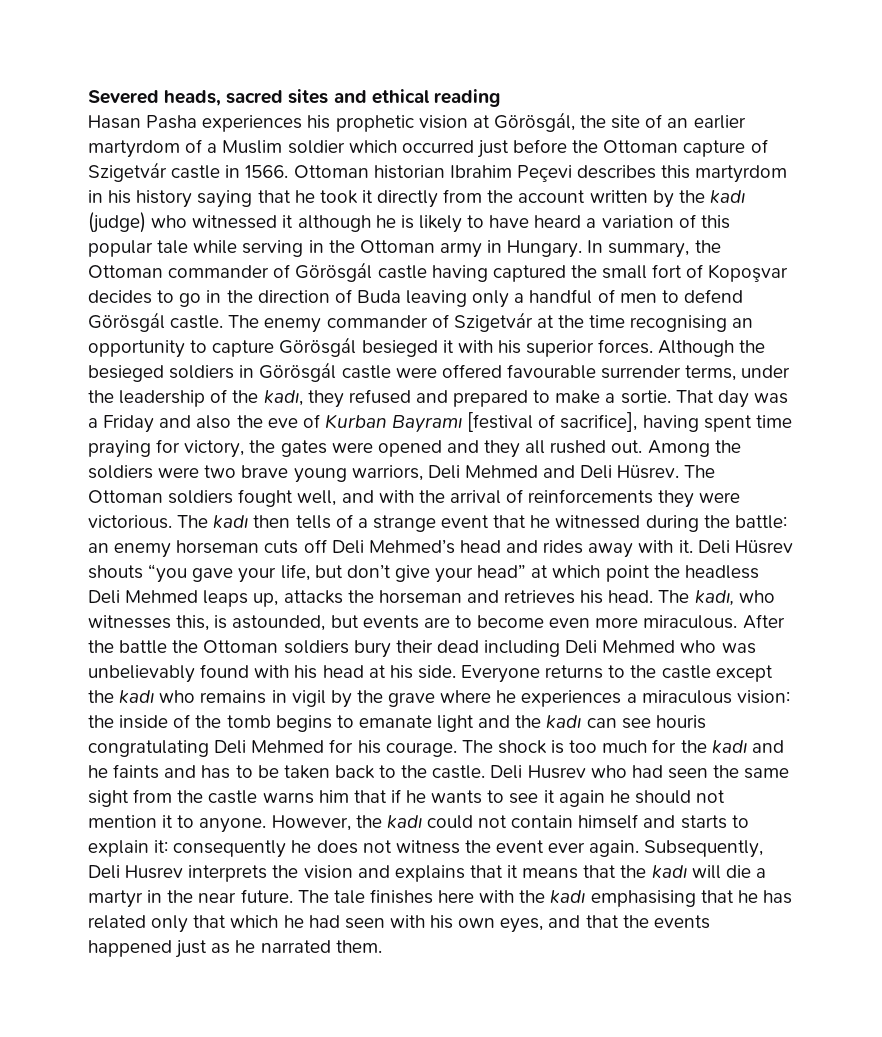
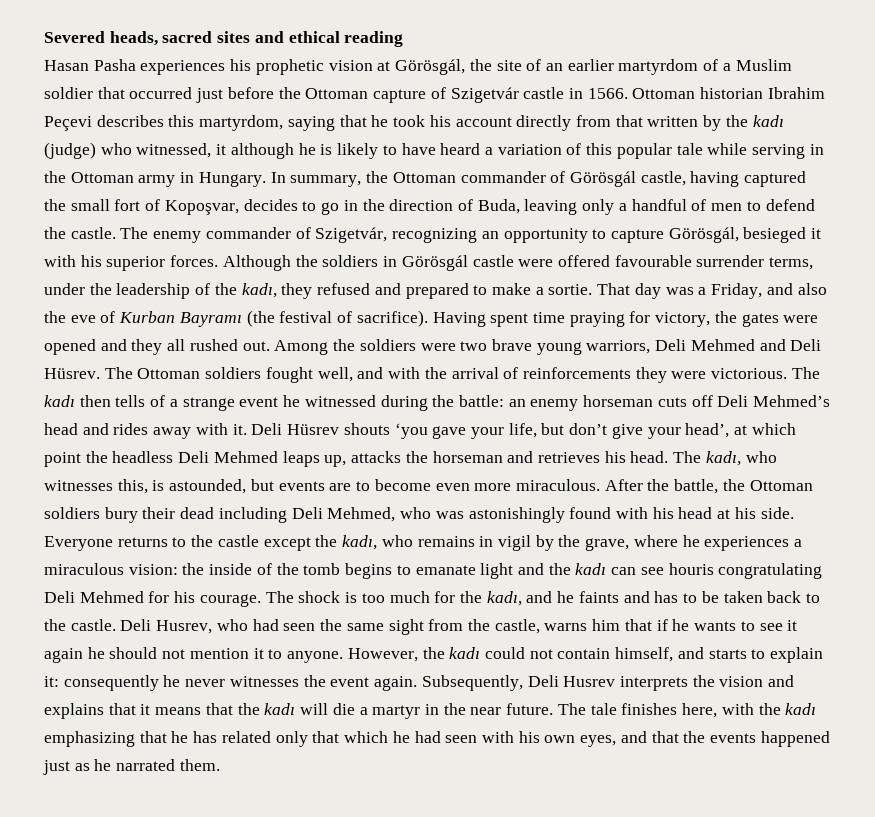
- Hasan Pasha experiences his prophetic vision at Görösgál, the site of an earlier martyrdom of a Muslim soldier which occurred just before the Ottoman capture of Szigetvár castle in 1566.
+ Hasan Pasha experiences his prophetic vision at Görösgál, the site of an earlier martyrdom of a Muslim soldier that occurred just before the Ottoman capture of Szigetvár castle in 1566.
- Ottoman historian Ibrahim Peçevi describes this martyrdom in his history saying that he took it directly from the account written by the kadı (judge) who witnessed it although he is likely to have heard a variation of this popular tale while serving in the Ottoman army in Hungary.
+ Ottoman historian Ibrahim Peçevi describes this martyrdom, saying that he took his account directly from that written by the kadı (judge) who witnessed, it although he is likely to have heard a variation of this popular tale while serving in the Ottoman army in Hungary.
- In summary, the Ottoman commander of Görösgál castle having captured the small fort of Kopoşvar decides to go in the direction of Buda leaving only a handful of men to defend Görösgál castle.
+ In summary, the Ottoman commander of Görösgál castle, having captured the small fort of Kopoşvar, decides to go in the direction of Buda, leaving only a handful of men to defend the castle.
- The enemy commander of Szigetvár at the time recognising an opportunity to capture Görösgál besieged it with his superior forces.
+ The enemy commander of Szigetvár, recognizing an opportunity to capture Görösgál, besieged it with his superior forces.
- Although the besieged soldiers in Görösgál castle were offered favourable surrender terms, under the leadership of the kadı, they refused and prepared to make a sortie.
+ Although the soldiers in Görösgál castle were offered favourable surrender terms, under the leadership of the kadı, they refused and prepared to make a sortie.
- That day was a Friday and also the eve of Kurban Bayramı [festival of sacrifice], having spent time praying for victory, the gates were opened and they all rushed out.
+ That day was a Friday, and also the eve of Kurban Bayramı (the festival of sacrifice). Having spent time praying for victory, the gates were opened and they all rushed out.
- The kadı then tells of a strange event that he witnessed during the battle: an enemy horseman cuts off Deli Mehmed’s head and rides away with it.
+ The kadı then tells of a strange event he witnessed during the battle: an enemy horseman cuts off Deli Mehmed’s head and rides away with it.
- Deli Hüsrev shouts “you gave your life, but don’t give your head” at which point the headless Deli Mehmed leaps up, attacks the horseman and retrieves his head.
+ Deli Hüsrev shouts ‘you gave your life, but don’t give your head’, at which point the headless Deli Mehmed leaps up, attacks the horseman and retrieves his head.
- After the battle the Ottoman soldiers bury their dead including Deli Mehmed who was unbelievably found with his head at his side.
+ After the battle, the Ottoman soldiers bury their dead including Deli Mehmed, who was astonishingly found with his head at his side.
- Everyone returns to the castle except the kadı who remains in vigil by the grave where he experiences a miraculous vision: the inside of the tomb begins to emanate light and the kadı can see houris congratulating Deli Mehmed for his courage.
+ Everyone returns to the castle except the kadı, who remains in vigil by the grave, where he experiences a miraculous vision: the inside of the tomb begins to emanate light and the kadı can see houris congratulating Deli Mehmed for his courage.
- The shock is too much for the kadı and he faints and has to be taken back to the castle.
+ The shock is too much for the kadı, and he faints and has to be taken back to the castle.
- Deli Husrev who had seen the same sight from the castle warns him that if he wants to see it again he should not mention it to anyone.
+ Deli Husrev, who had seen the same sight from the castle, warns him that if he wants to see it again he should not mention it to anyone.
- However, the kadı could not contain himself and starts to explain it: consequently he does not witness the event ever again.
+ However, the kadı could not contain himself, and starts to explain it: consequently he never witnesses the event again.
- The tale finishes here with the kadı emphasising that he has related only that which he had seen with his own eyes, and that the events happened just as he narrated them.
+ The tale finishes here, with the kadı emphasizing that he has related only that which he had seen with his own eyes, and that the events happened just as he narrated them.

